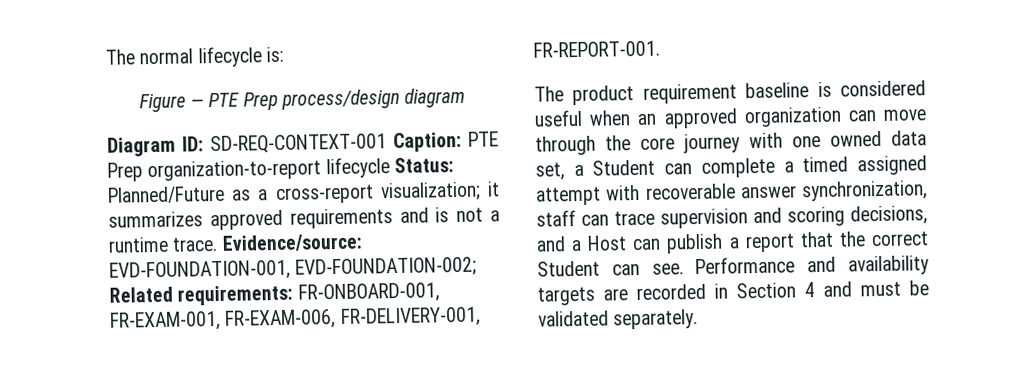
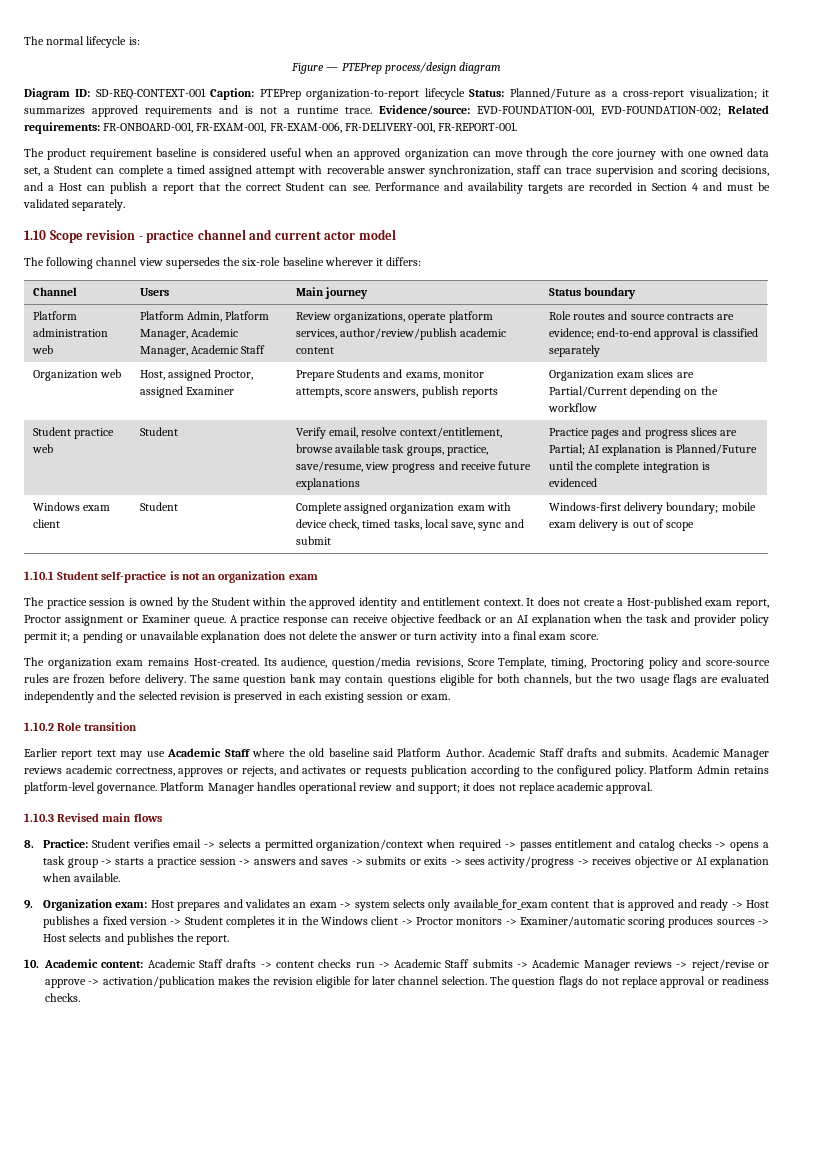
- Figure — PTE Prep process/design diagram
+ Figure — PTEPrep process/design diagram
- Diagram ID: SD-REQ-CONTEXT-001 Caption: PTE Prep organization-to-report lifecycle Status: Planned/Future as a cross-report visualization; it summarizes approved requirements and is not a runtime trace.
+ Diagram ID: SD-REQ-CONTEXT-001 Caption: PTEPrep organization-to-report lifecycle Status: Planned/Future as a cross-report visualization; it summarizes approved requirements and is not a runtime trace.
+ 1.10 Scope revision - practice channel and current actor model
+ The following channel view supersedes the six-role baseline wherever it differs:
+ Channel | Users | Main journey | Status boundary
+ Platform administration web | Platform Admin, Platform Manager, Academic Manager, Academic Staff | Review organizations, operate platform services, author/review/publish academic content | Role routes and source contracts are evidence; end-to-end approval is classified separately
+ Organization web | Host, assigned Proctor, assigned Examiner | Prepare Students and exams, monitor attempts, score answers, publish reports | Organization exam slices are Partial/Current depending on the workflow
+ Student practice web | Student | Verify email, resolve context/entitlement, browse available task groups, practice, save/resume, view progress and receive future explanations | Practice pages and progress slices are Partial; AI explanation is Planned/Future until the complete integration is evidenced
+ Windows exam client | Student | Complete assigned organization exam with device check, timed tasks, local save, sync and submit | Windows-first delivery boundary; mobile exam delivery is out of scope
+ 1.10.1 Student self-practice is not an organization exam
+ The practice session is owned by the Student within the approved identity and entitlement context. It does not create a Host-published exam report, Proctor assignment or Examiner queue. A practice response can receive objective feedback or an AI explanation when the task and provider policy permit it; a pending or unavailable explanation does not delete the answer or turn activity into a final exam score.
+ The organization exam remains Host-created. Its audience, question/media revisions, Score Template, timing, Proctoring policy and score-source rules are frozen before delivery. The same question bank may contain questions eligible for both channels, but the two usage flags are evaluated independently and the selected revision is preserved in each existing session or exam.
+ 1.10.2 Role transition
+ Earlier report text may use Academic Staff where the old baseline said Platform Author. Academic Staff drafts and submits. Academic Manager reviews academic correctness, approves or rejects, and activates or requests publication according to the configured policy. Platform Admin retains platform-level governance. Platform Manager handles operational review and support; it does not replace academic approval.
+ 1.10.3 Revised main flows
+ 8. Practice: Student verifies email -> selects a permitted organization/context when required -> passes entitlement and catalog checks -> opens a task group -> starts a practice session -> answers and saves -> submits or exits -> sees activity/progress -> receives objective or AI explanation when available.
+ 9. Organization exam: Host prepares and validates an exam -> system selects only available_for_exam content that is approved and ready -> Host publishes a fixed version -> Student completes it in the Windows client -> Proctor monitors -> Examiner/automatic scoring produces sources -> Host selects and publishes the report.
+ 10. Academic content: Academic Staff drafts -> content checks run -> Academic Staff submits -> Academic Manager reviews -> reject/revise or approve -> activation/publication makes the revision eligible for later channel selection. The question flags do not replace approval or readiness checks.

